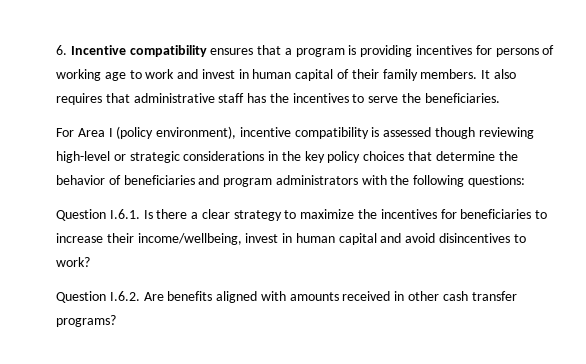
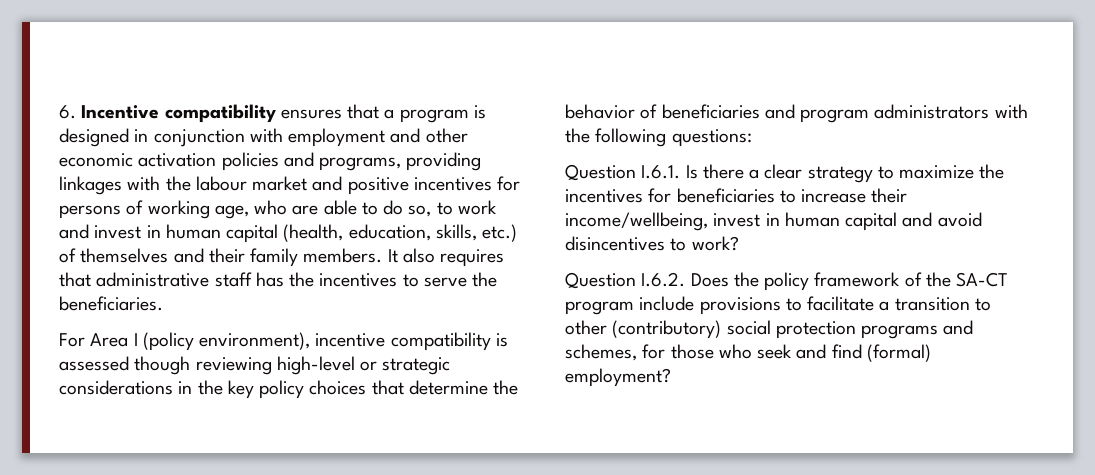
- 6. Incentive compatibility ensures that a program is providing incentives for persons of working age to work and invest in human capital of their family members.
+ 6. Incentive compatibility ensures that a program is designed in conjunction with employment and other economic activation policies and programs, providing linkages with the labour market and positive incentives for persons of working age, who are able to do so, to work and invest in human capital (health, education, skills, etc.) of themselves and their family members.
- Question I.6.2. Are benefits aligned with amounts received in other cash transfer programs?
+ Question I.6.2. Does the policy framework of the SA-CT program include provisions to facilitate a transition to other (contributory) social protection programs and schemes, for those who seek and find (formal) employment?

